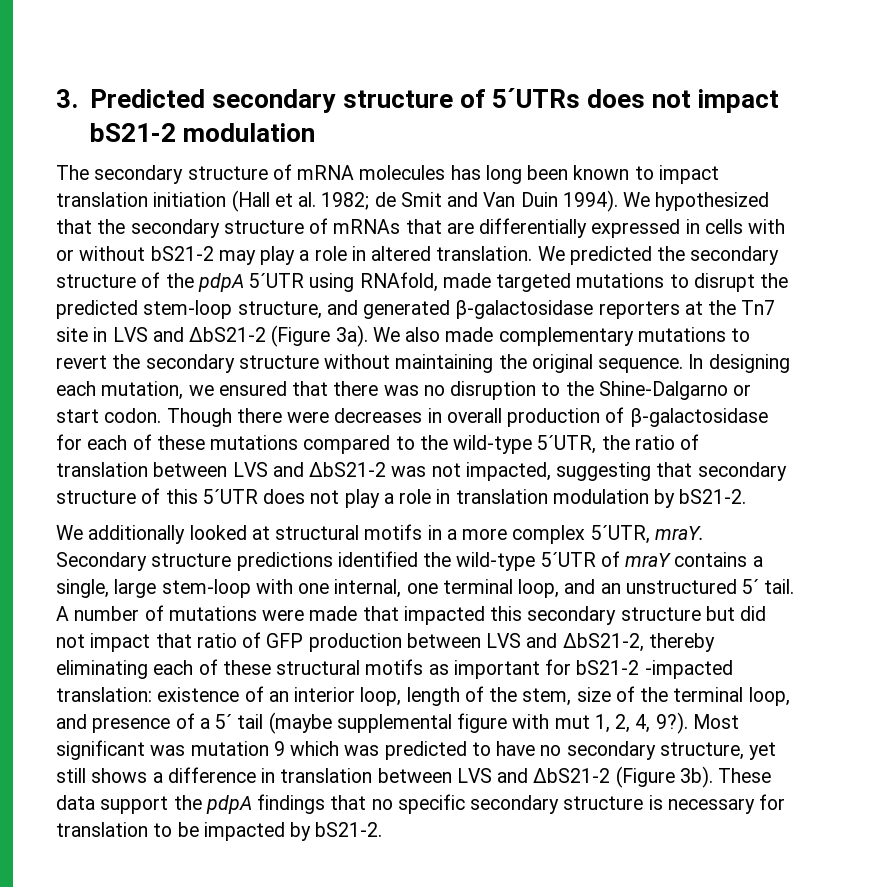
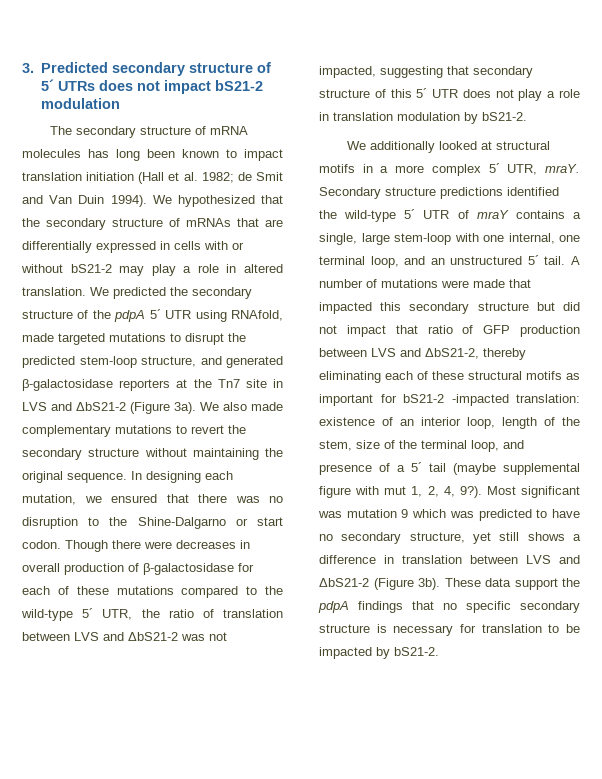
- 3. Predicted secondary structure of 5´UTRs does not impact bS21-2 modulation
+ 3. Predicted secondary structure of 5´ UTRs does not impact bS21-2 modulation
- We predicted the secondary structure of the pdpA 5´UTR using RNAfold, made targeted mutations to disrupt the predicted stem-loop structure, and generated β-galactosidase reporters at the Tn7 site in LVS and ΔbS21-2 (Figure 3a).
+ We predicted the secondary structure of the pdpA 5´ UTR using RNAfold, made targeted mutations to disrupt the predicted stem-loop structure, and generated β-galactosidase reporters at the Tn7 site in LVS and ΔbS21-2 (Figure 3a).
- Though there were decreases in overall production of β-galactosidase for each of these mutations compared to the wild-type 5´UTR, the ratio of translation between LVS and ΔbS21-2 was not impacted, suggesting that secondary structure of this 5´UTR does not play a role in translation modulation by bS21-2.
+ Though there were decreases in overall production of β-galactosidase for each of these mutations compared to the wild-type 5´ UTR, the ratio of translation between LVS and ΔbS21-2 was not impacted, suggesting that secondary structure of this 5´ UTR does not play a role in translation modulation by bS21-2.
- We additionally looked at structural motifs in a more complex 5´UTR, mraY.
+ We additionally looked at structural motifs in a more complex 5´ UTR, mraY.
- Secondary structure predictions identified the wild-type 5´UTR of mraY contains a single, large stem-loop with one internal, one terminal loop, and an unstructured 5´ tail.
+ Secondary structure predictions identified the wild-type 5´ UTR of mraY contains a single, large stem-loop with one internal, one terminal loop, and an unstructured 5´ tail.

